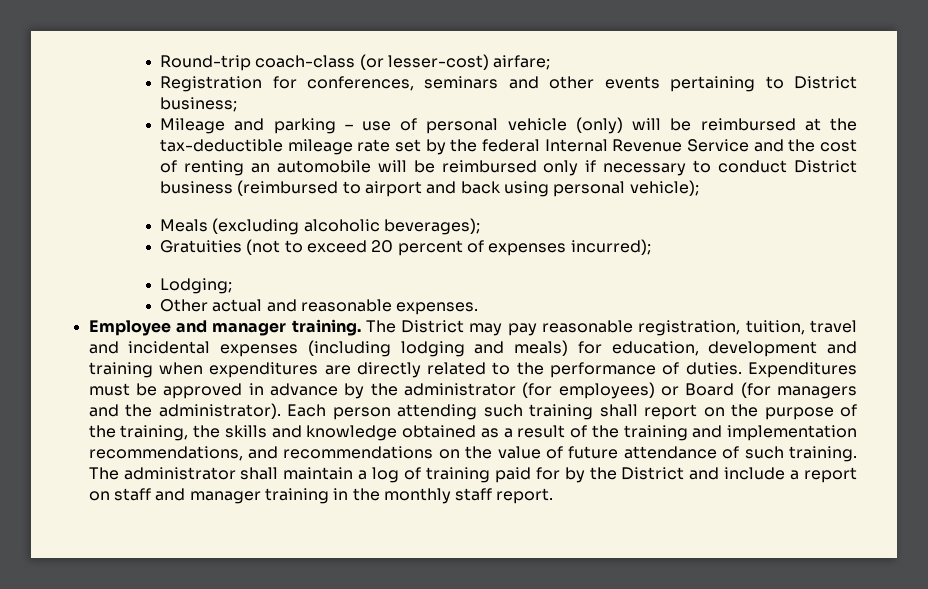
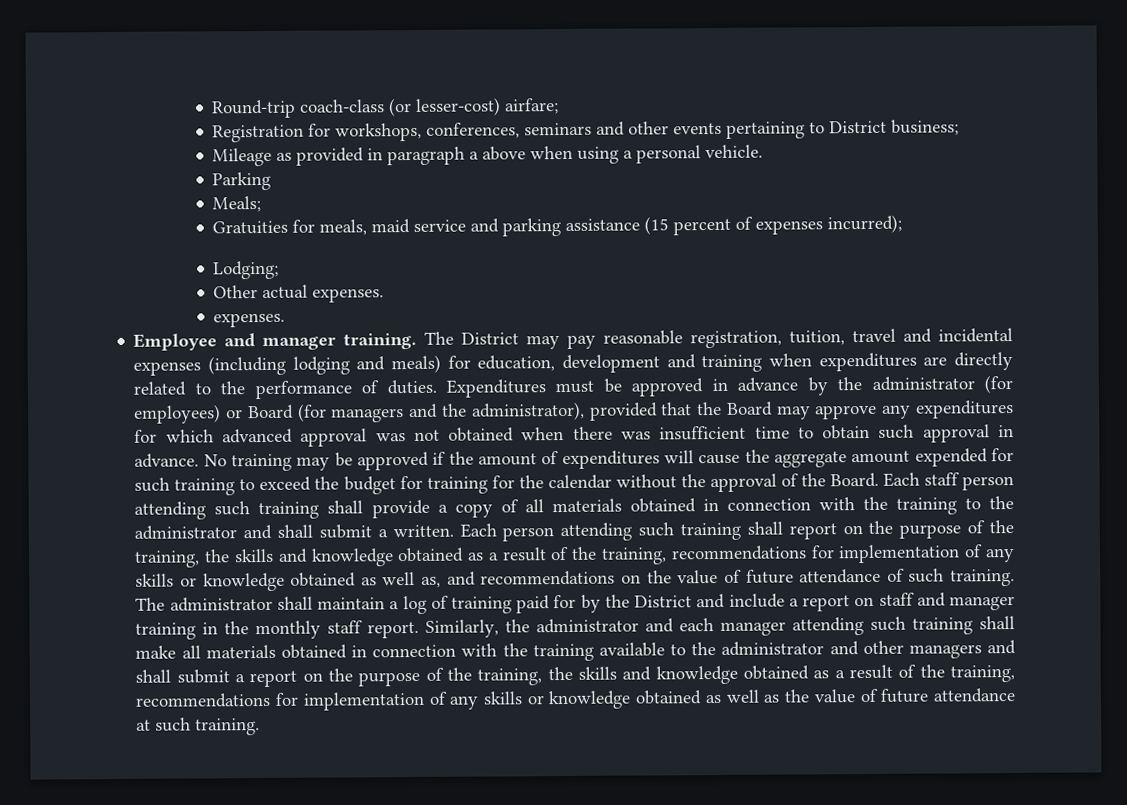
- Registration for conferences, seminars and other events pertaining to District business;
+ Registration for workshops, conferences, seminars and other events pertaining to District business;
- Mileage and parking – use of personal vehicle (only) will be reimbursed at the tax-deductible mileage rate set by the federal Internal Revenue Service and the cost of renting an automobile will be reimbursed only if necessary to conduct District business (reimbursed to airport and back using personal vehicle);
- Meals (excluding alcoholic beverages);
- Gratuities (not to exceed 20 percent of expenses incurred);
+ Mileage as provided in paragraph a above when using a personal vehicle.
+ Parking
+ Meals;
+ Gratuities for meals, maid service and parking assistance (15 percent of expenses incurred);
- Other actual and reasonable expenses.
+ Other actual expenses.
+ expenses.
- Expenditures must be approved in advance by the administrator (for employees) or Board (for managers and the administrator).
+ Expenditures must be approved in advance by the administrator (for employees) or Board (for managers and the administrator), provided that the Board may approve any expenditures for which advanced approval was not obtained when there was insufficient time to obtain such approval in advance. No training may be approved if the amount of expenditures will cause the aggregate amount expended for such training to exceed the budget for training for the calendar without the approval of the Board. Each staff person attending such training shall provide a copy of all materials obtained in connection with the training to the administrator and shall submit a written.
- Each person attending such training shall report on the purpose of the training, the skills and knowledge obtained as a result of the training and implementation recommendations, and recommendations on the value of future attendance of such training.
+ Each person attending such training shall report on the purpose of the training, the skills and knowledge obtained as a result of the training, recommendations for implementation of any skills or knowledge obtained as well as, and recommendations on the value of future attendance of such training.
+ Similarly, the administrator and each manager attending such training shall make all materials obtained in connection with the training available to the administrator and other managers and shall submit a report on the purpose of the training, the skills and knowledge obtained as a result of the training, recommendations for implementation of any skills or knowledge obtained as well as the value of future attendance at such training.

